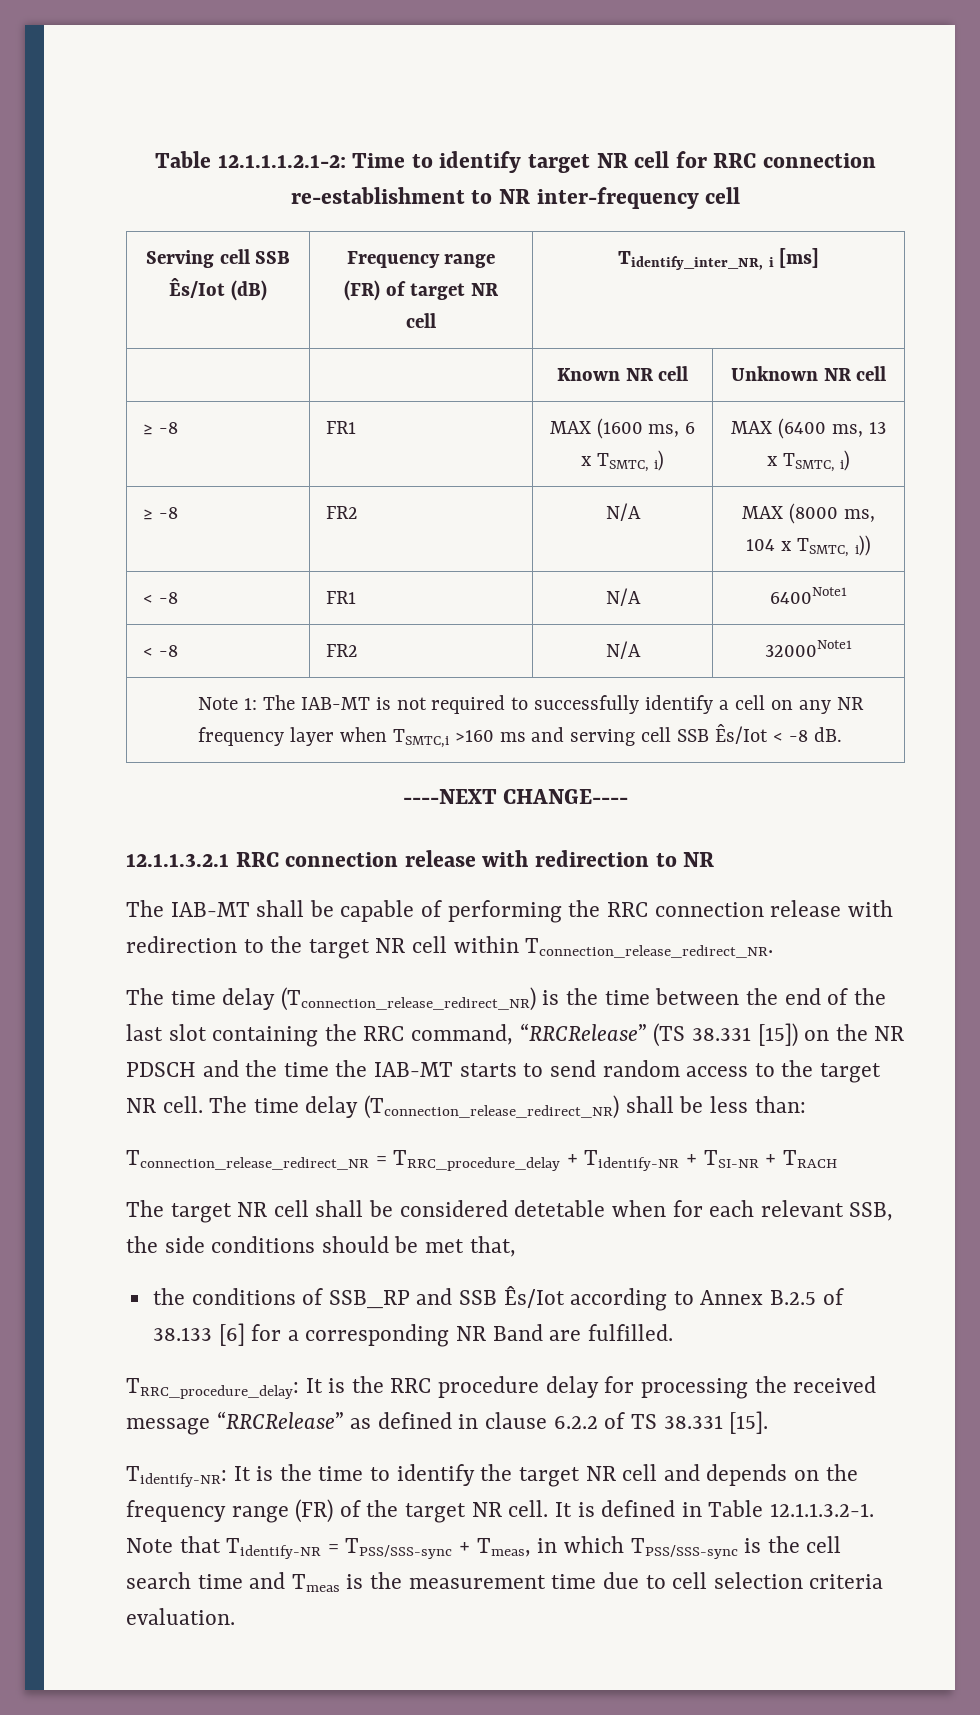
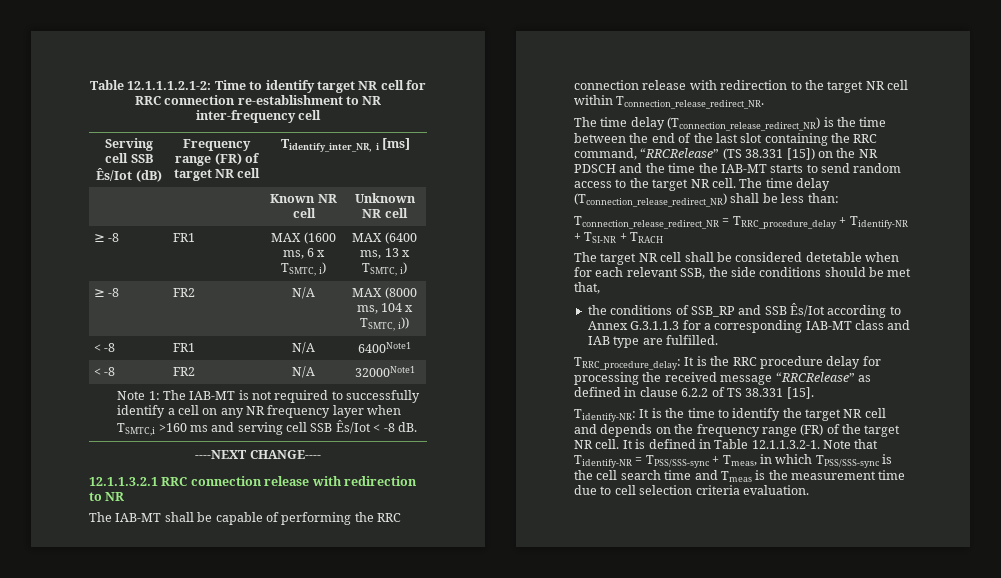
- the conditions of SSB_RP and SSB Ês/Iot according to Annex B.2.5 of 38.133 [6] for a corresponding NR Band are fulfilled.
+ the conditions of SSB_RP and SSB Ês/Iot according to Annex G.3.1.1.3 for a corresponding IAB-MT class and IAB type are fulfilled.

